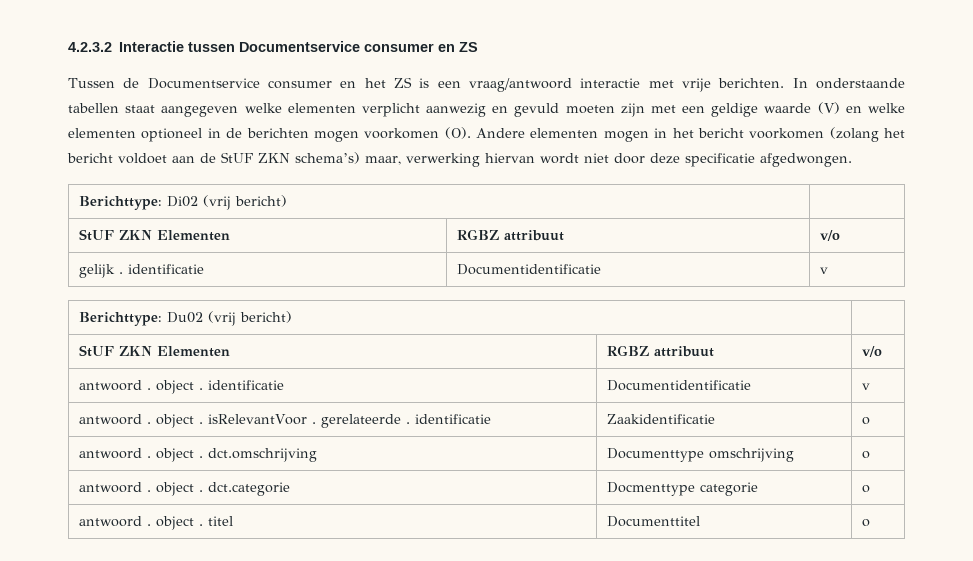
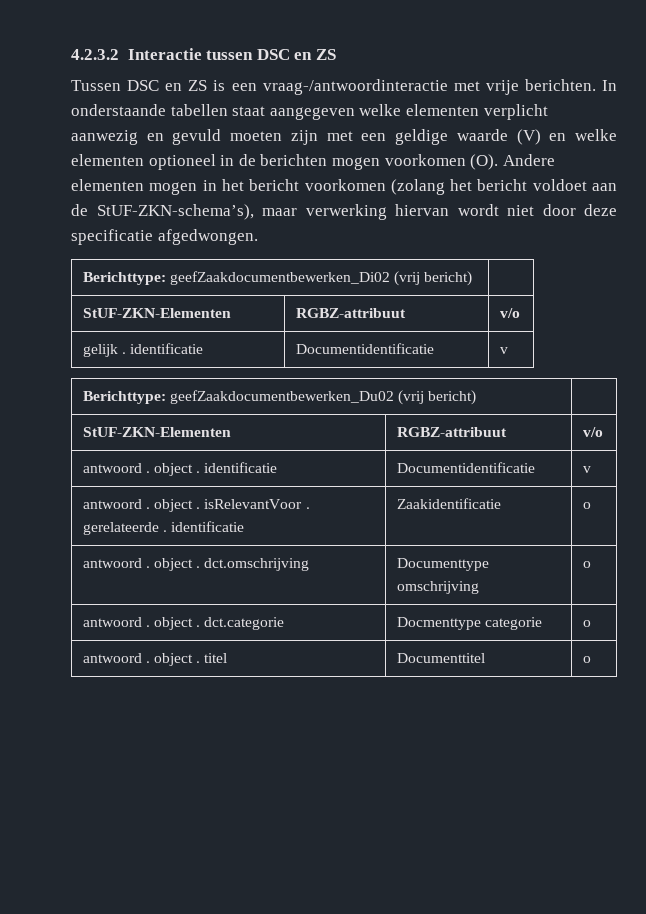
- 4.2.3.2 Interactie tussen Documentservice consumer en ZS
+ 4.2.3.2 Interactie tussen DSC en ZS
- Tussen de Documentservice consumer en het ZS is een vraag/antwoord interactie met vrije berichten.
+ Tussen DSC en ZS is een vraag-/antwoordinteractie met vrije berichten.
- In onderstaande tabellen staat aangegeven welke elementen verplicht aanwezig en gevuld moeten zijn met een geldige waarde (V) en welke elementen optioneel in de berichten mogen voorkomen (O). Andere elementen mogen in het bericht voorkomen (zolang het bericht voldoet aan de StUF ZKN schema’s) maar, verwerking hiervan wordt niet door deze specificatie afgedwongen.
+ In onderstaande tabellen staat aangegeven welke elementen verplicht aanwezig en gevuld moeten zijn met een geldige waarde (V) en welke elementen optioneel in de berichten mogen voorkomen (O). Andere elementen mogen in het bericht voorkomen (zolang het bericht voldoet aan de StUF-ZKN-schema’s), maar verwerking hiervan wordt niet door deze specificatie afgedwongen.
- Berichttype: Di02 (vrij bericht) |
- StUF ZKN Elementen | RGBZ attribuut | v/o
+ Berichttype: geefZaakdocumentbewerken_Di02 (vrij bericht) |
+ StUF-ZKN-Elementen | RGBZ-attribuut | v/o
- Berichttype: Du02 (vrij bericht) |
- StUF ZKN Elementen | RGBZ attribuut | v/o
+ Berichttype: geefZaakdocumentbewerken_Du02 (vrij bericht) |
+ StUF-ZKN-Elementen | RGBZ-attribuut | v/o

